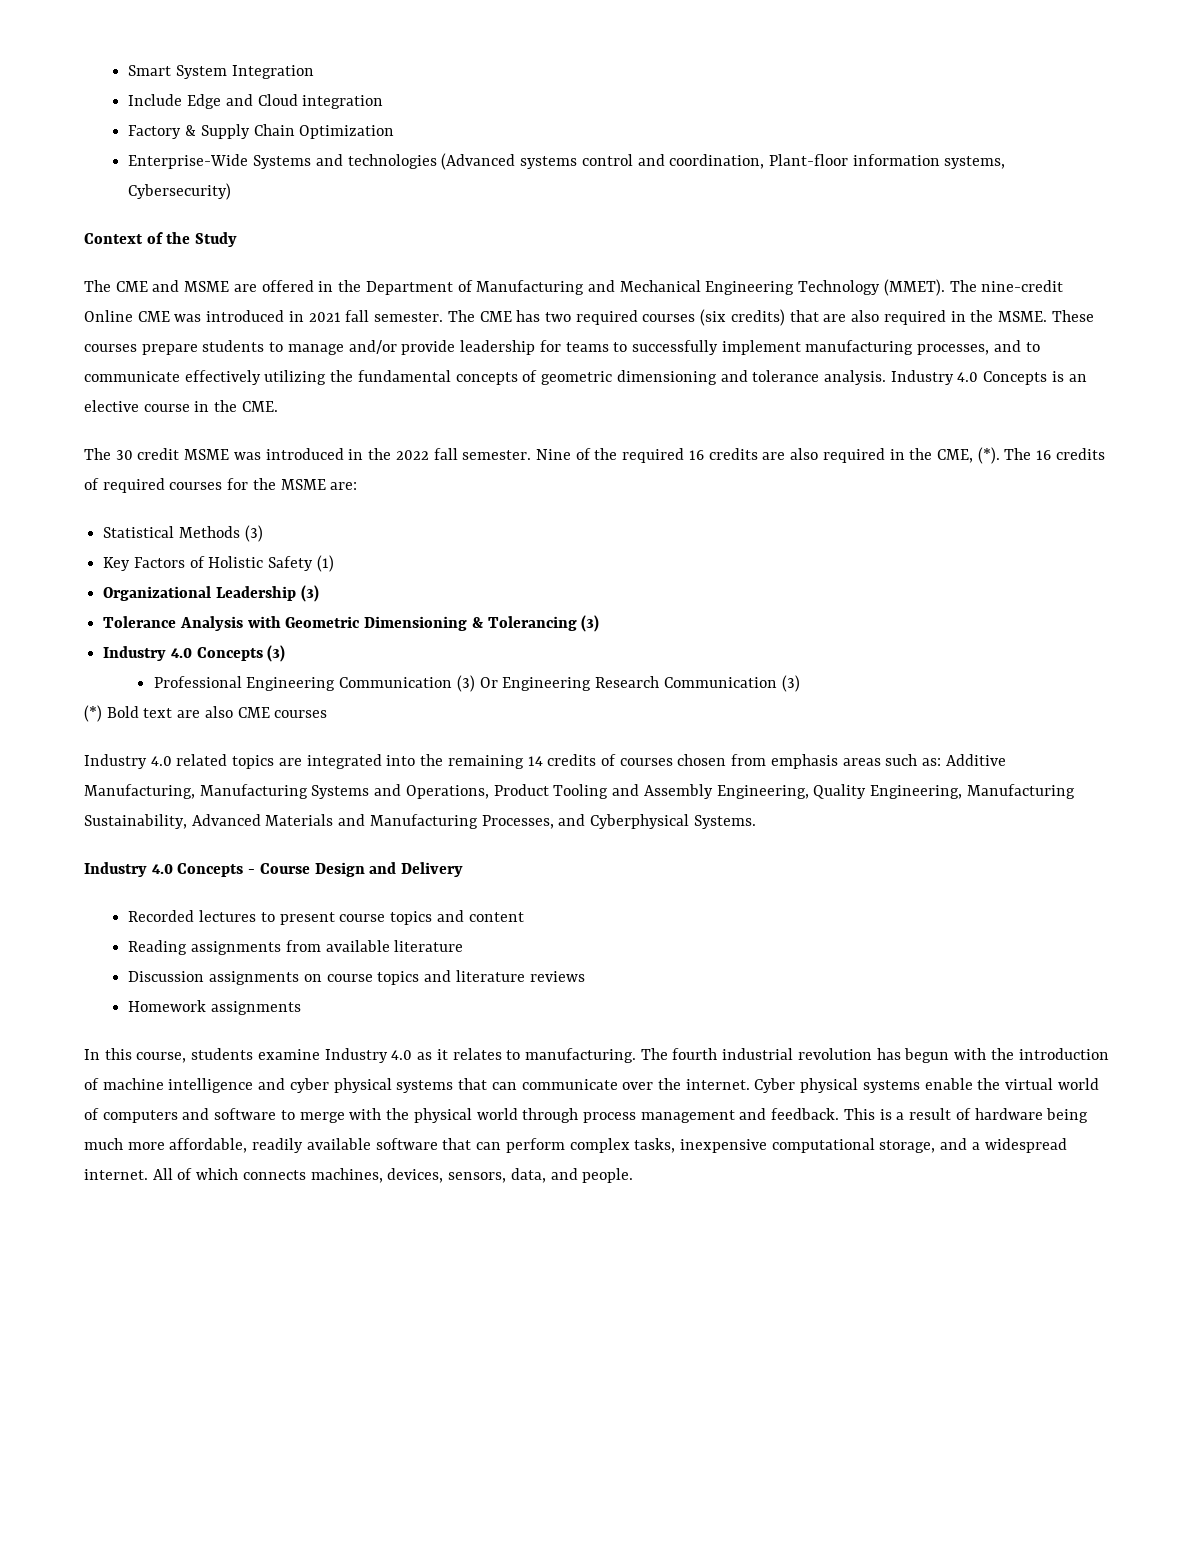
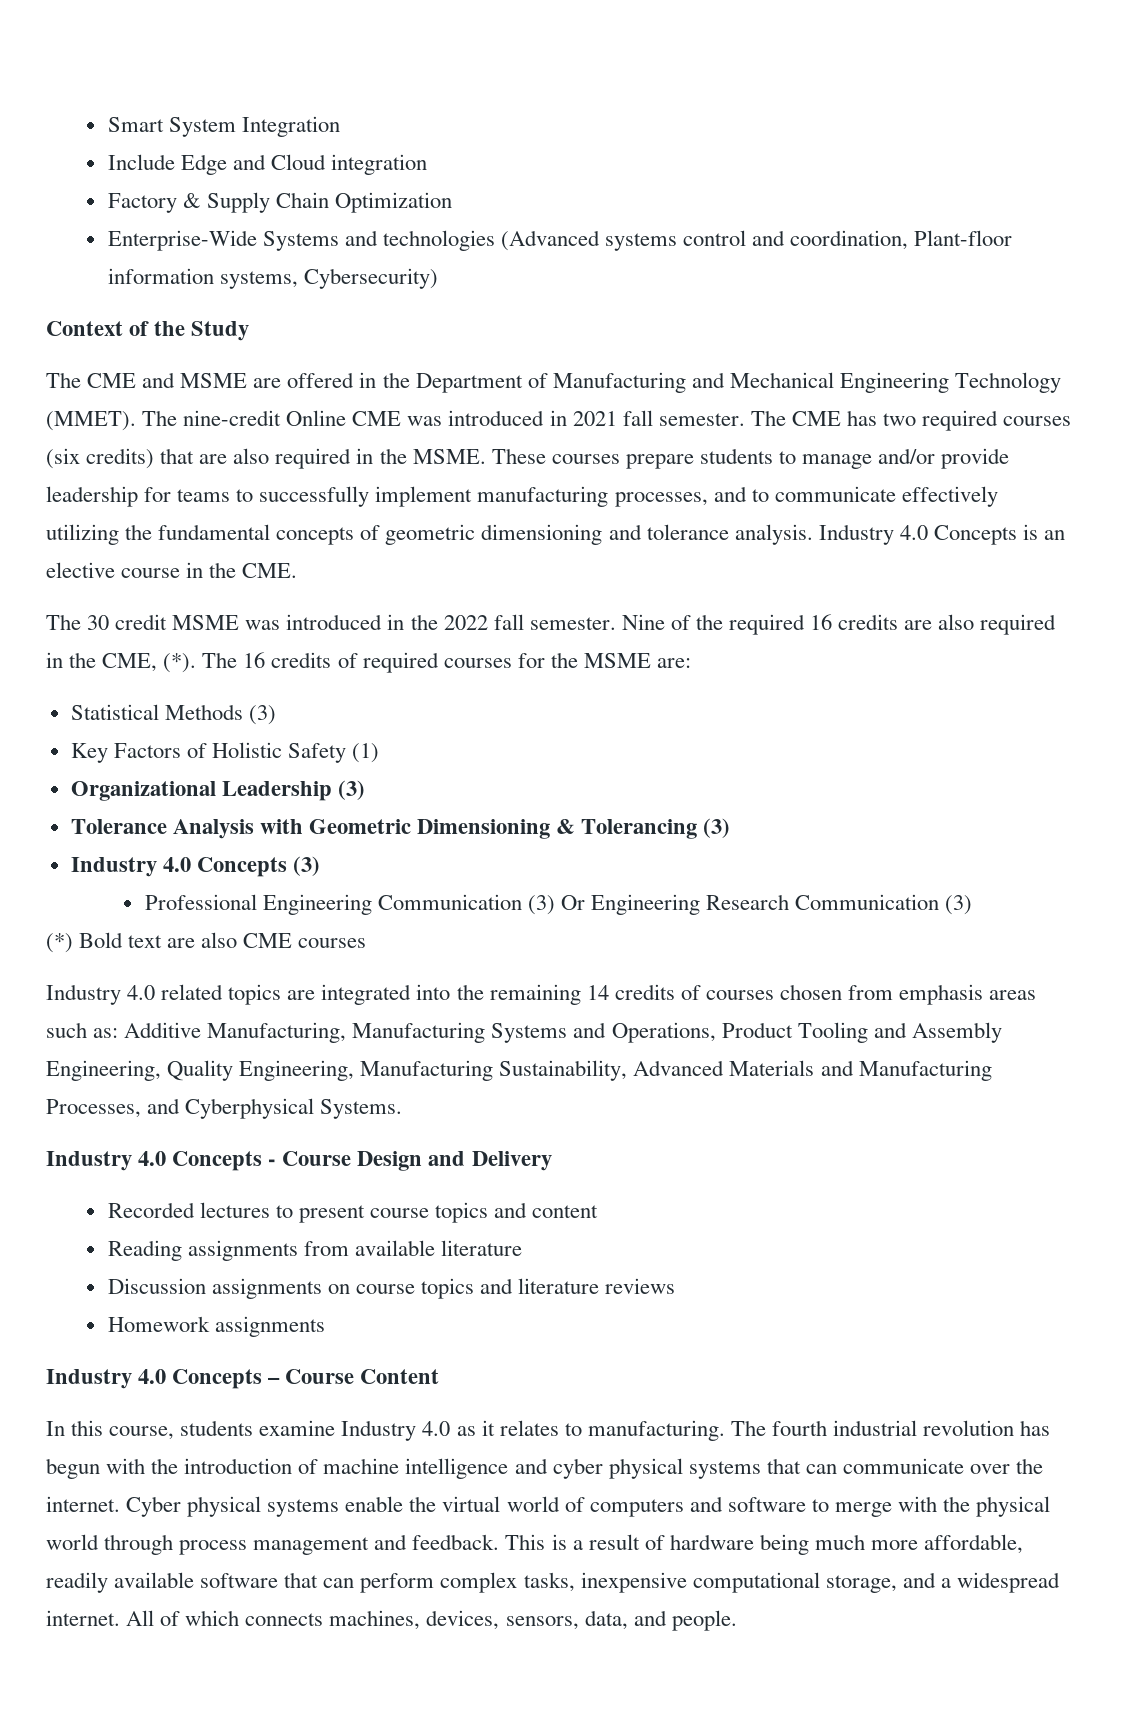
+ Industry 4.0 Concepts – Course Content

